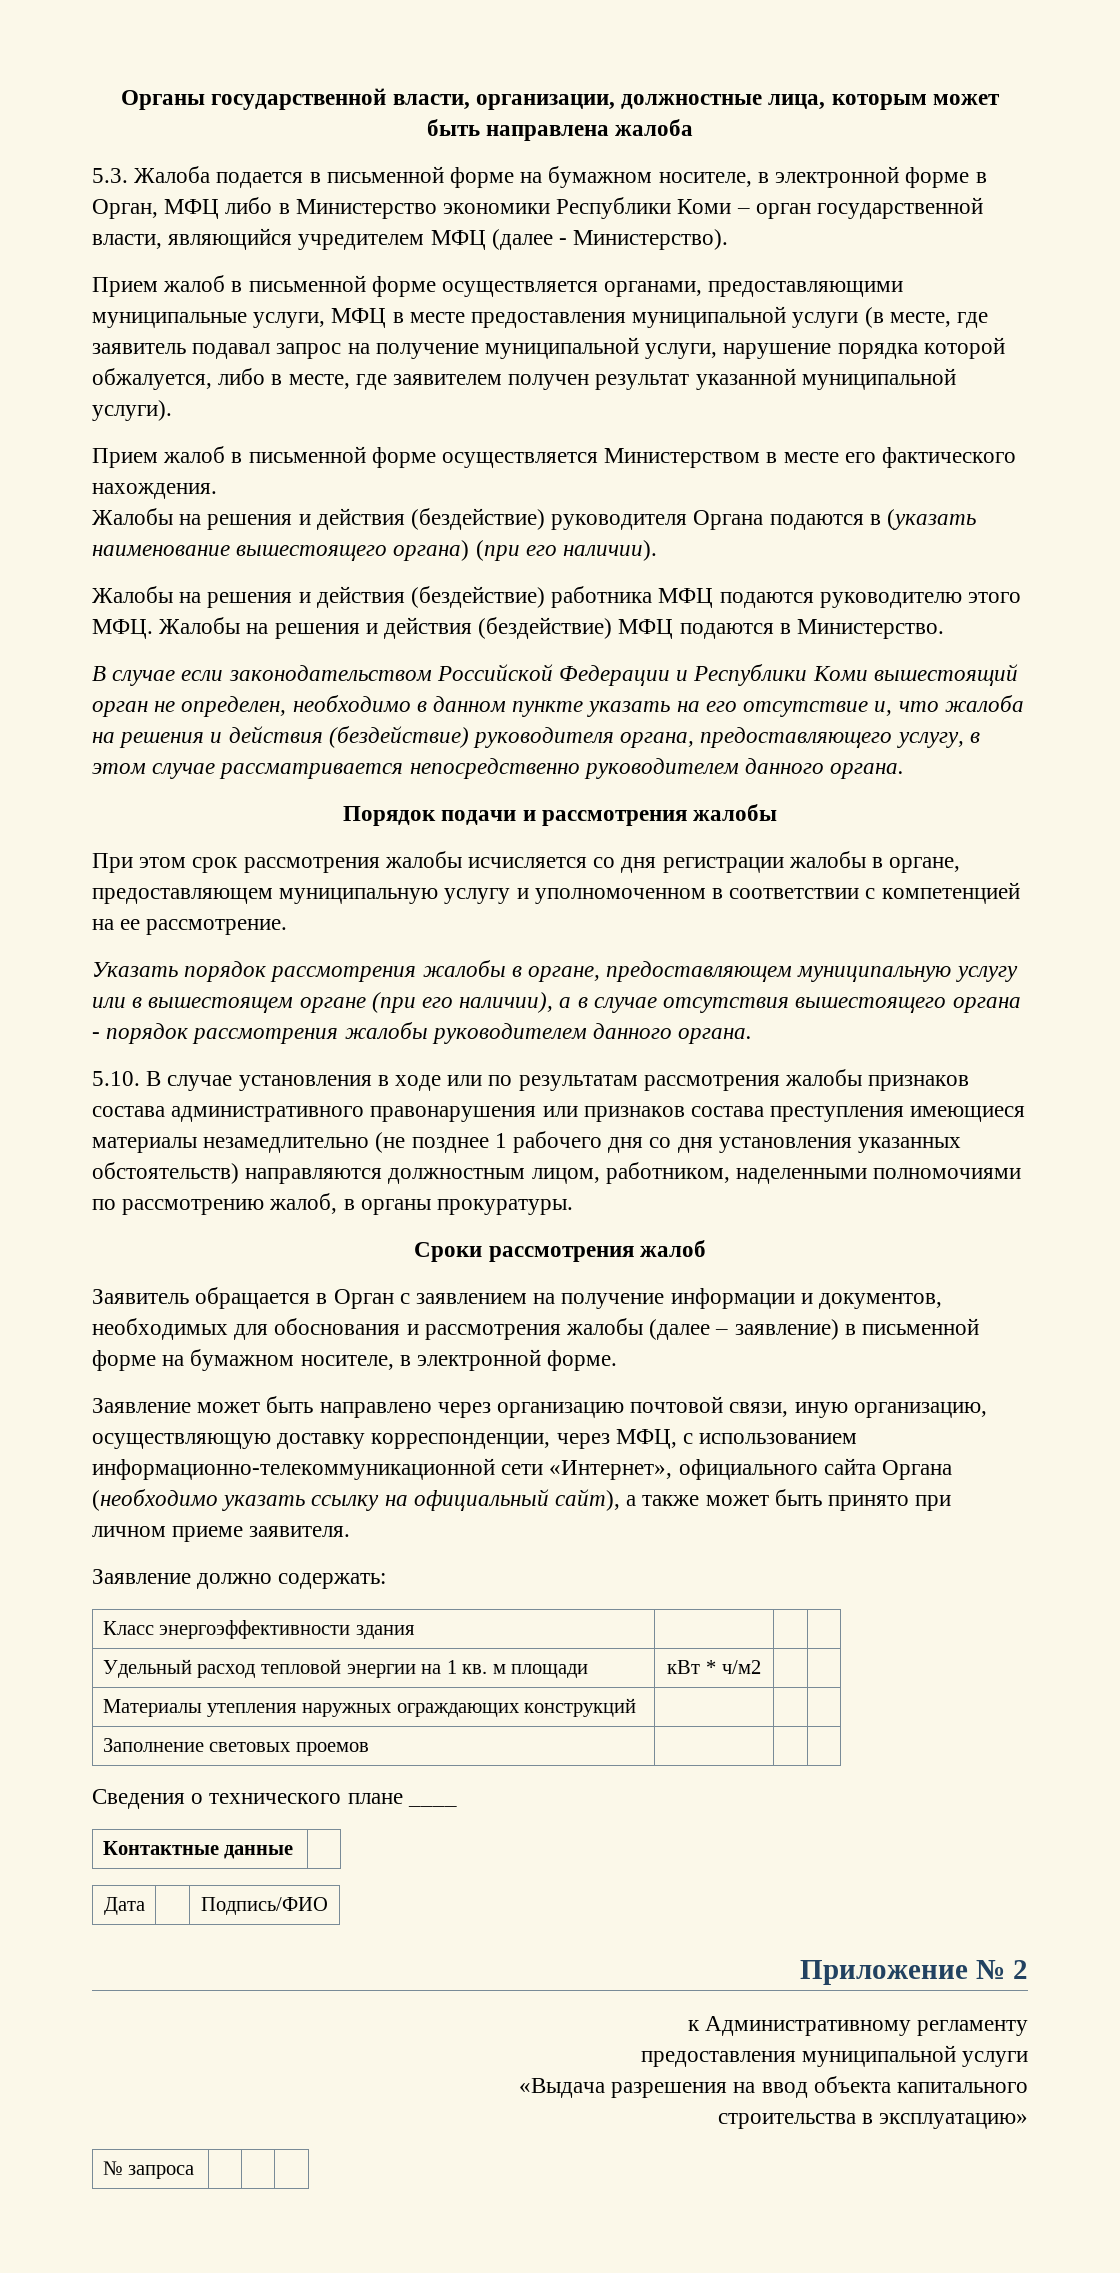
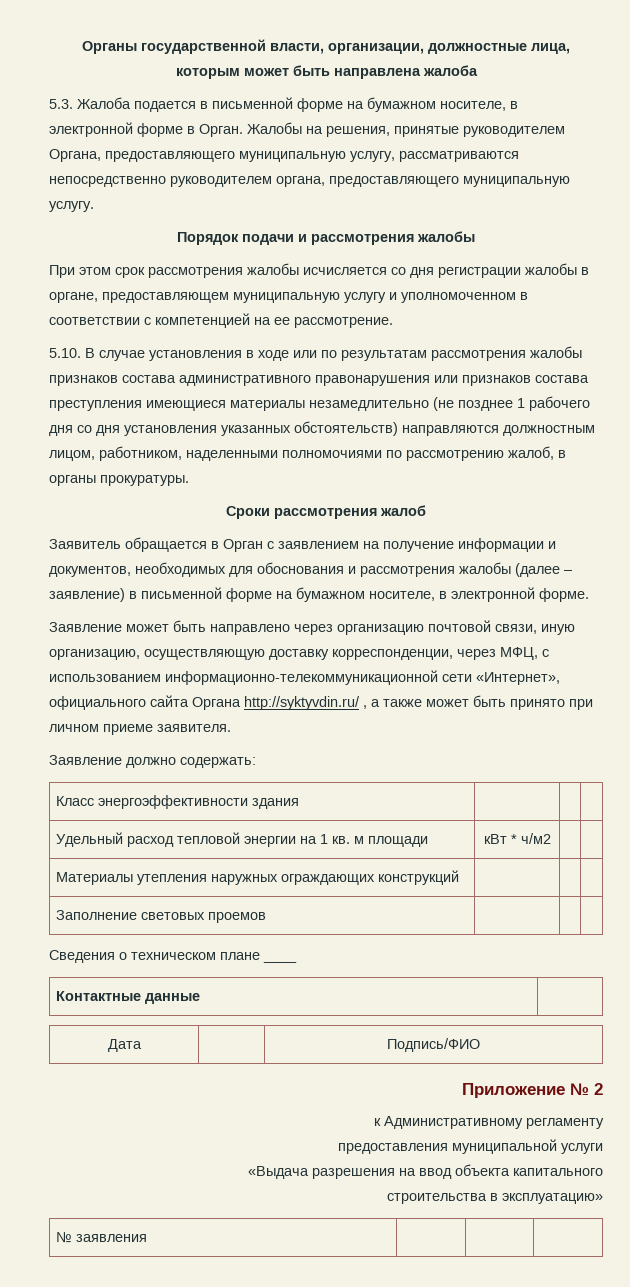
- 5.3. Жалоба подается в письменной форме на бумажном носителе, в электронной форме в Орган, МФЦ либо в Министерство экономики Республики Коми – орган государственной власти, являющийся учредителем МФЦ (далее - Министерство).
- Прием жалоб в письменной форме осуществляется органами, предоставляющими муниципальные услуги, МФЦ в месте предоставления муниципальной услуги (в месте, где заявитель подавал запрос на получение муниципальной услуги, нарушение порядка которой обжалуется, либо в месте, где заявителем получен результат указанной муниципальной услуги).
- Прием жалоб в письменной форме осуществляется Министерством в месте его фактического нахождения.
- Жалобы на решения и действия (бездействие) руководителя Органа подаются в (указать наименование вышестоящего органа) (при его наличии).
- Жалобы на решения и действия (бездействие) работника МФЦ подаются руководителю этого МФЦ. Жалобы на решения и действия (бездействие) МФЦ подаются в Министерство.
- В случае если законодательством Российской Федерации и Республики Коми вышестоящий орган не определен, необходимо в данном пункте указать на его отсутствие и, что жалоба на решения и действия (бездействие) руководителя органа, предоставляющего услугу, в этом случае рассматривается непосредственно руководителем данного органа.
+ 5.3. Жалоба подается в письменной форме на бумажном носителе, в электронной форме в Орган. Жалобы на решения, принятые руководителем Органа, предоставляющего муниципальную услугу, рассматриваются непосредственно руководителем органа, предоставляющего муниципальную услугу.
- Указать порядок рассмотрения жалобы в органе, предоставляющем муниципальную услугу или в вышестоящем органе (при его наличии), а в случае отсутствия вышестоящего органа - порядок рассмотрения жалобы руководителем данного органа.
- Заявление может быть направлено через организацию почтовой связи, иную организацию, осуществляющую доставку корреспонденции, через МФЦ, с использованием информационно-телекоммуникационной сети «Интернет», официального сайта Органа (необходимо указать ссылку на официальный сайт), а также может быть принято при личном приеме заявителя.
+ Заявление может быть направлено через организацию почтовой связи, иную организацию, осуществляющую доставку корреспонденции, через МФЦ, с использованием информационно-телекоммуникационной сети «Интернет», официального сайта Органа http://syktyvdin.ru/ , а также может быть принято при личном приеме заявителя.
- Сведения о технического плане ____
+ Сведения о техническом плане ____
- № запроса | | |
+ № заявления | | |

